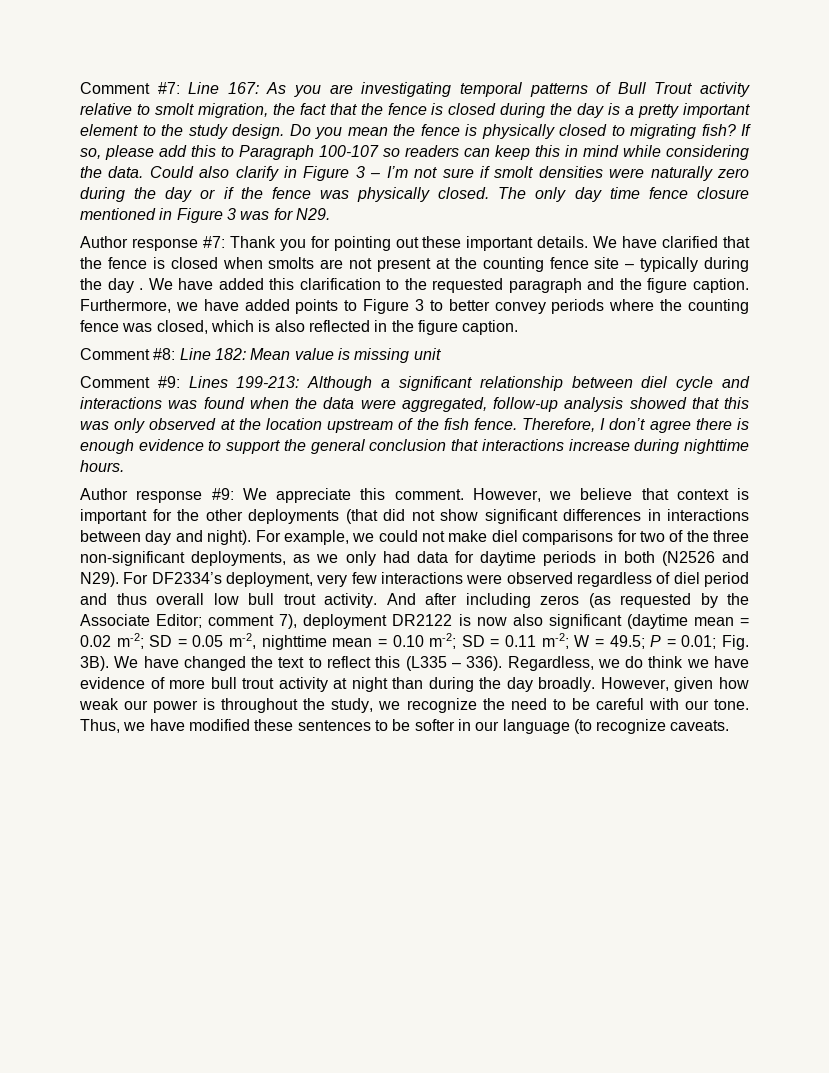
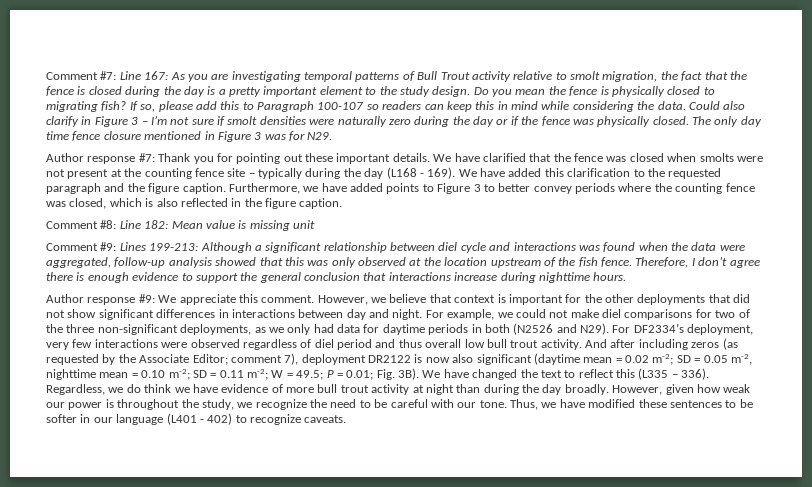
- We have clarified that the fence is closed when smolts are not present at the counting fence site – typically during the day .
+ We have clarified that the fence was closed when smolts were not present at the counting fence site – typically during the day (L168 - 169).
- However, we believe that context is important for the other deployments (that did not show significant differences in interactions between day and night).
+ However, we believe that context is important for the other deployments that did not show significant differences in interactions between day and night.
- Thus, we have modified these sentences to be softer in our language (to recognize caveats.
+ Thus, we have modified these sentences to be softer in our language (L401 - 402) to recognize caveats.

